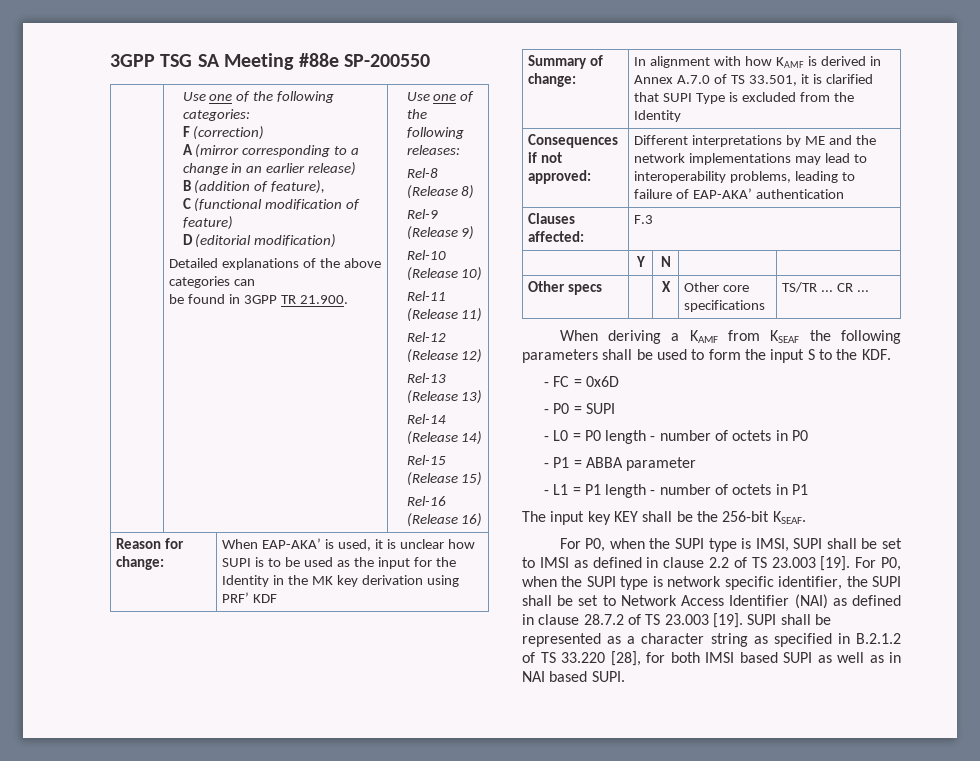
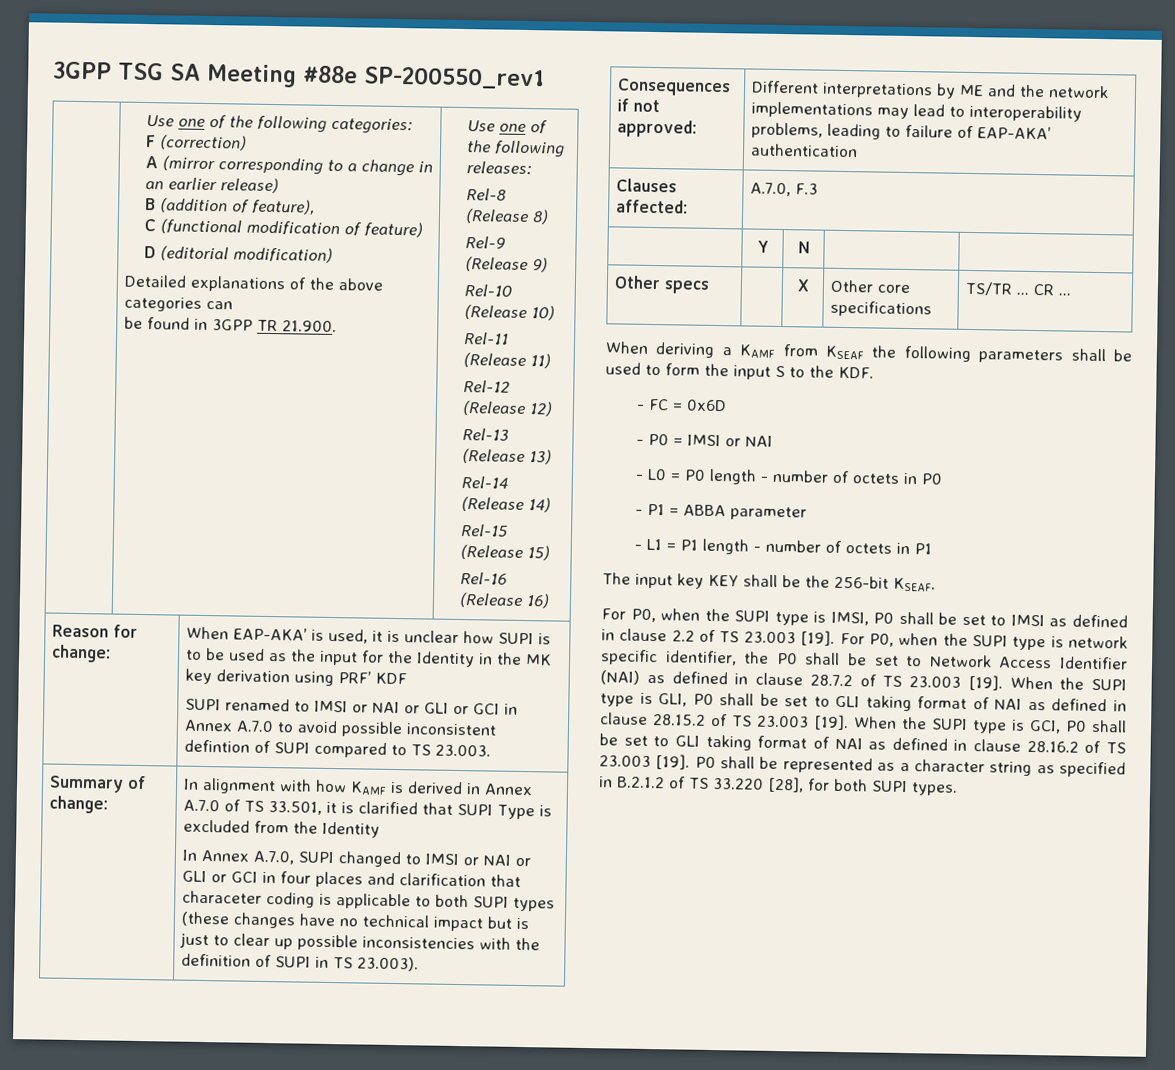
- 3GPP TSG SA Meeting #88e SP-200550
+ 3GPP TSG SA Meeting #88e SP-200550_rev1
+ SUPI renamed to IMSI or NAI or GLI or GCI in Annex A.7.0 to avoid possible inconsistent defintion of SUPI compared to TS 23.003.
+ In Annex A.7.0, SUPI changed to IMSI or NAI or GLI or GCI in four places and clarification that characeter coding is applicable to both SUPI types (these changes have no technical impact but is just to clear up possible inconsistencies with the definition of SUPI in TS 23.003).
- Clauses affected: | F.3
+ Clauses affected: | A.7.0, F.3
- - P0 = SUPI
+ - P0 = IMSI or NAI
- For P0, when the SUPI type is IMSI, SUPI shall be set to IMSI as defined in clause 2.2 of TS 23.003 [19].
+ For P0, when the SUPI type is IMSI, P0 shall be set to IMSI as defined in clause 2.2 of TS 23.003 [19].
- For P0, when the SUPI type is network specific identifier, the SUPI shall be set to Network Access Identifier (NAI) as defined in clause 28.7.2 of TS 23.003 [19].
+ For P0, when the SUPI type is network specific identifier, the P0 shall be set to Network Access Identifier (NAI) as defined in clause 28.7.2 of TS 23.003 [19].
- SUPI shall be represented as a character string as specified in B.2.1.2 of TS 33.220 [28], for both IMSI based SUPI as well as in NAI based SUPI.
+ When the SUPI type is GLI, P0 shall be set to GLI taking format of NAI as defined in clause 28.15.2 of TS 23.003 [19]. When the SUPI type is GCI, P0 shall be set to GLI taking format of NAI as defined in clause 28.16.2 of TS 23.003 [19]. P0 shall be represented as a character string as specified in B.2.1.2 of TS 33.220 [28], for both SUPI types.

